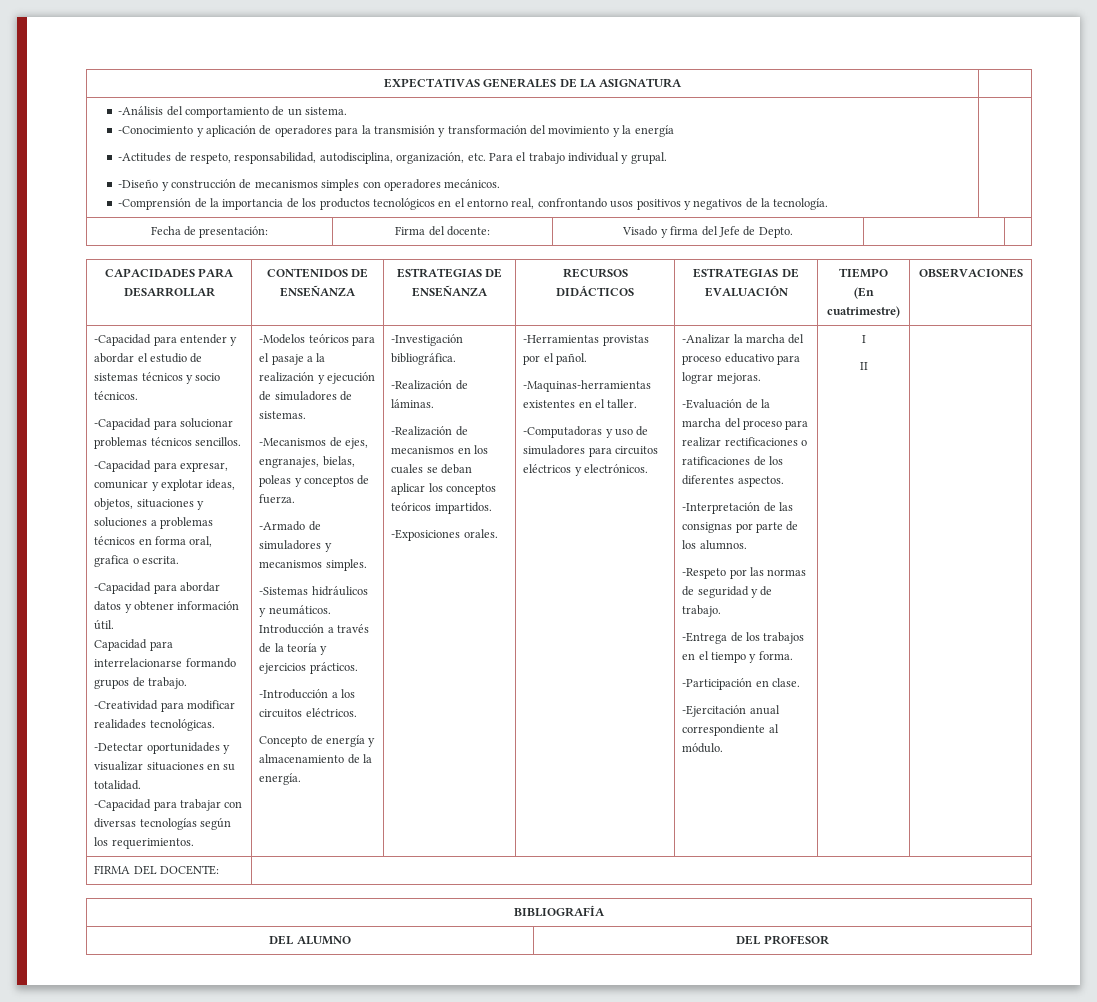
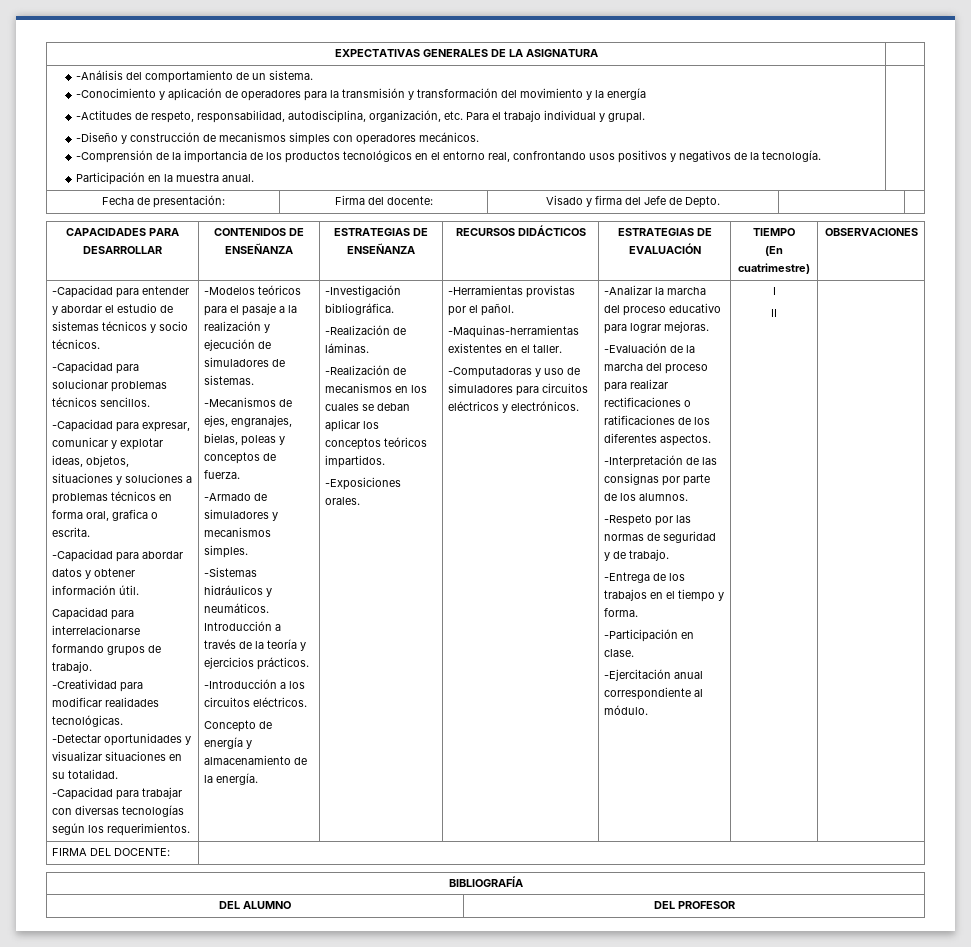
+ Participación en la muestra anual.

